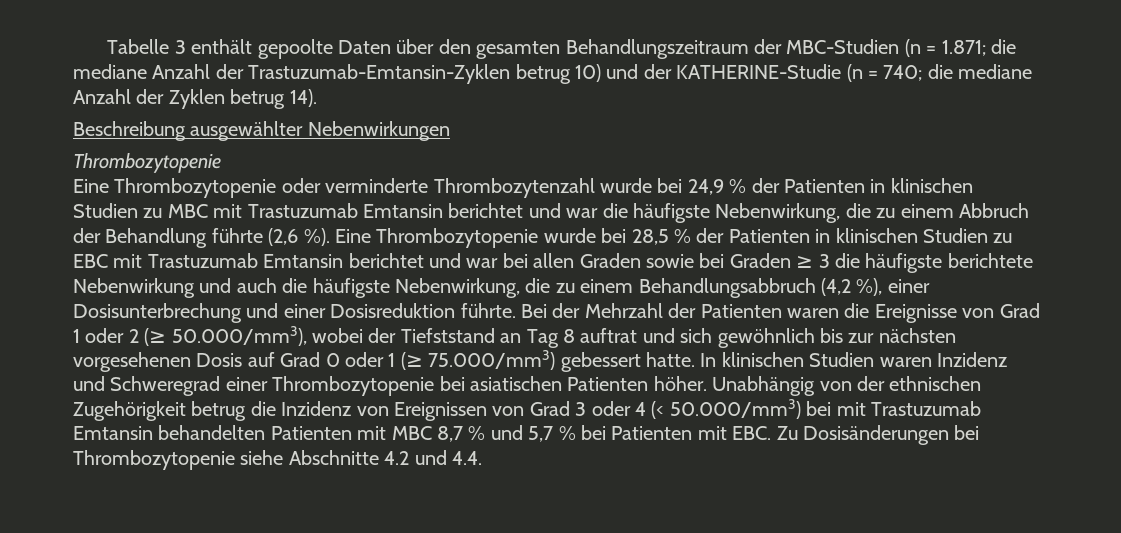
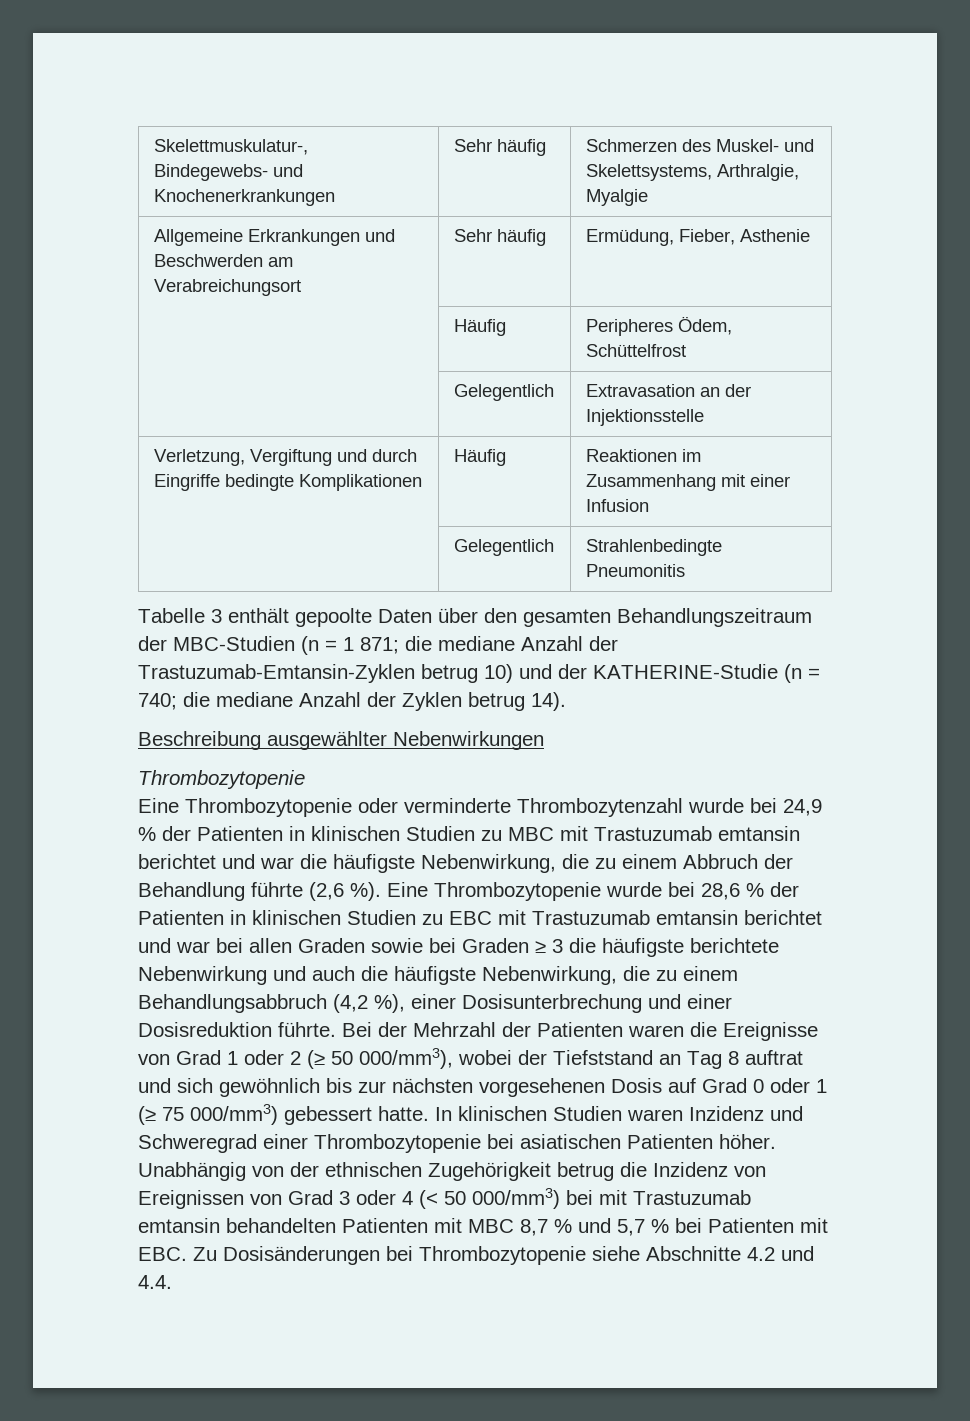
+ Skelettmuskulatur-, Bindegewebs- und Knochenerkrankungen | Sehr häufig | Schmerzen des Muskel- und Skelettsystems, Arthralgie, Myalgie
+ Allgemeine Erkrankungen und Beschwerden am Verabreichungsort | Sehr häufig | Ermüdung, Fieber, Asthenie
+ | Häufig | Peripheres Ödem, Schüttelfrost
+ | Gelegentlich | Extravasation an der Injektionsstelle
+ Verletzung, Vergiftung und durch Eingriffe bedingte Komplikationen | Häufig | Reaktionen im Zusammenhang mit einer Infusion
+ | Gelegentlich | Strahlenbedingte Pneumonitis
- Tabelle 3 enthält gepoolte Daten über den gesamten Behandlungszeitraum der MBC-Studien (n = 1.871; die mediane Anzahl der Trastuzumab-Emtansin-Zyklen betrug 10) und der KATHERINE-Studie (n = 740; die mediane Anzahl der Zyklen betrug 14).
+ Tabelle 3 enthält gepoolte Daten über den gesamten Behandlungszeitraum der MBC-Studien (n = 1 871; die mediane Anzahl der Trastuzumab-Emtansin-Zyklen betrug 10) und der KATHERINE-Studie (n = 740; die mediane Anzahl der Zyklen betrug 14).
- Eine Thrombozytopenie oder verminderte Thrombozytenzahl wurde bei 24,9 % der Patienten in klinischen Studien zu MBC mit Trastuzumab Emtansin berichtet und war die häufigste Nebenwirkung, die zu einem Abbruch der Behandlung führte (2,6 %).
+ Eine Thrombozytopenie oder verminderte Thrombozytenzahl wurde bei 24,9 % der Patienten in klinischen Studien zu MBC mit Trastuzumab emtansin berichtet und war die häufigste Nebenwirkung, die zu einem Abbruch der Behandlung führte (2,6 %).
- Eine Thrombozytopenie wurde bei 28,5 % der Patienten in klinischen Studien zu EBC mit Trastuzumab Emtansin berichtet und war bei allen Graden sowie bei Graden ≥ 3 die häufigste berichtete Nebenwirkung und auch die häufigste Nebenwirkung, die zu einem Behandlungsabbruch (4,2 %), einer Dosisunterbrechung und einer Dosisreduktion führte.
+ Eine Thrombozytopenie wurde bei 28,6 % der Patienten in klinischen Studien zu EBC mit Trastuzumab emtansin berichtet und war bei allen Graden sowie bei Graden ≥ 3 die häufigste berichtete Nebenwirkung und auch die häufigste Nebenwirkung, die zu einem Behandlungsabbruch (4,2 %), einer Dosisunterbrechung und einer Dosisreduktion führte.
- Bei der Mehrzahl der Patienten waren die Ereignisse von Grad 1 oder 2 (≥ 50.000/mm3), wobei der Tiefststand an Tag 8 auftrat und sich gewöhnlich bis zur nächsten vorgesehenen Dosis auf Grad 0 oder 1 (≥ 75.000/mm3) gebessert hatte.
+ Bei der Mehrzahl der Patienten waren die Ereignisse von Grad 1 oder 2 (≥ 50 000/mm3), wobei der Tiefststand an Tag 8 auftrat und sich gewöhnlich bis zur nächsten vorgesehenen Dosis auf Grad 0 oder 1 (≥ 75 000/mm3) gebessert hatte.
- Unabhängig von der ethnischen Zugehörigkeit betrug die Inzidenz von Ereignissen von Grad 3 oder 4 (< 50.000/mm3) bei mit Trastuzumab Emtansin behandelten Patienten mit MBC 8,7 % und 5,7 % bei Patienten mit EBC. Zu Dosisänderungen bei Thrombozytopenie siehe Abschnitte 4.2 und 4.4.
+ Unabhängig von der ethnischen Zugehörigkeit betrug die Inzidenz von Ereignissen von Grad 3 oder 4 (< 50 000/mm3) bei mit Trastuzumab emtansin behandelten Patienten mit MBC 8,7 % und 5,7 % bei Patienten mit EBC. Zu Dosisänderungen bei Thrombozytopenie siehe Abschnitte 4.2 und 4.4.

